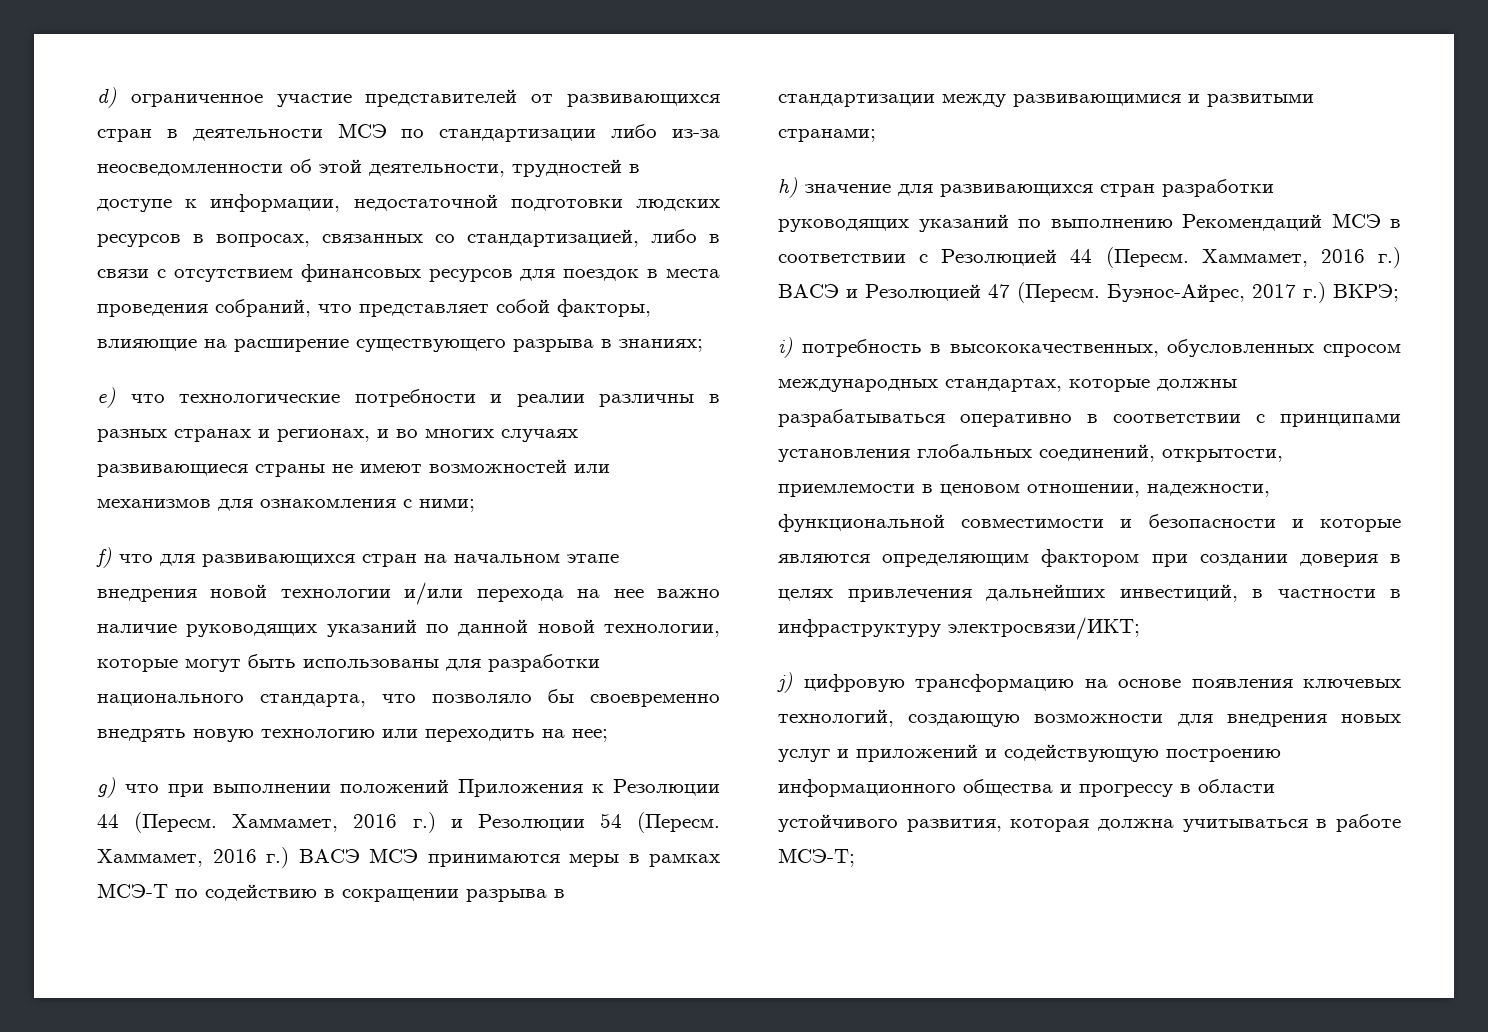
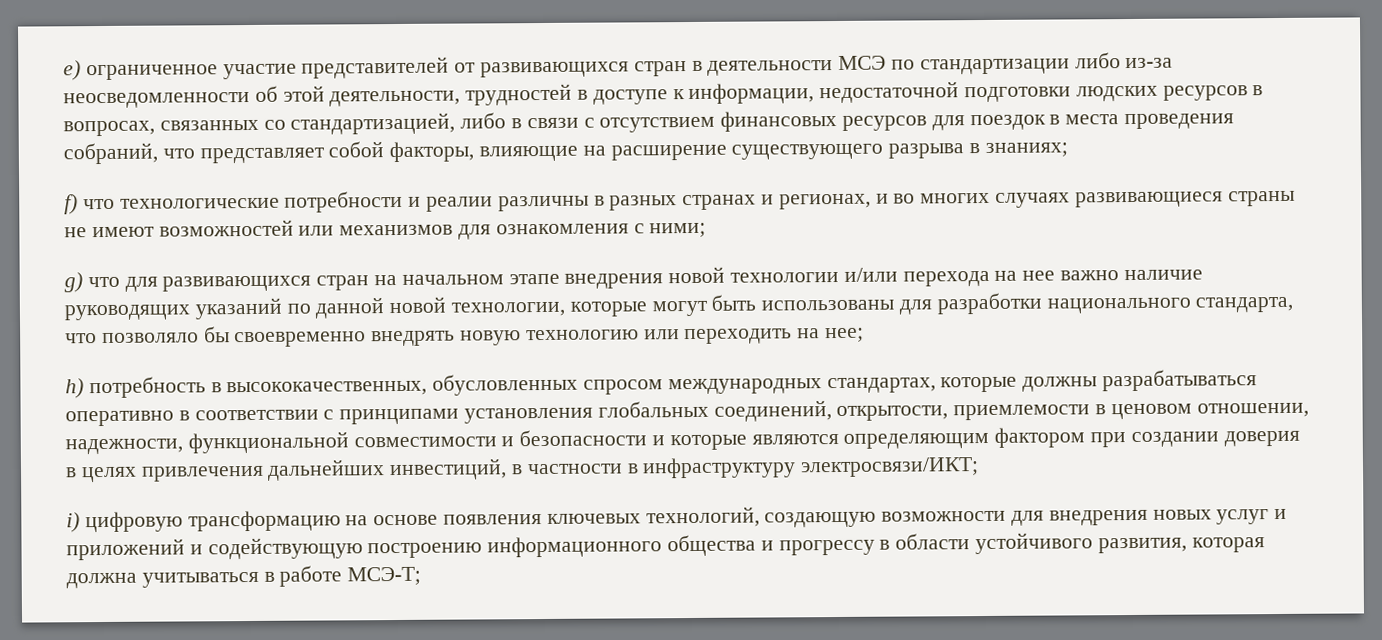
- d) ограниченное участие представителей от развивающихся стран в деятельности МСЭ по стандартизации либо из-за неосведомленности об этой деятельности, трудностей в доступе к информации, недостаточной подготовки людских ресурсов в вопросах, связанных со стандартизацией, либо в связи с отсутствием финансовых ресурсов для поездок в места проведения собраний, что представляет собой факторы, влияющие на расширение существующего разрыва в знаниях;
+ e) ограниченное участие представителей от развивающихся стран в деятельности МСЭ по стандартизации либо из-за неосведомленности об этой деятельности, трудностей в доступе к информации, недостаточной подготовки людских ресурсов в вопросах, связанных со стандартизацией, либо в связи с отсутствием финансовых ресурсов для поездок в места проведения собраний, что представляет собой факторы, влияющие на расширение существующего разрыва в знаниях;
- e) что технологические потребности и реалии различны в разных странах и регионах, и во многих случаях развивающиеся страны не имеют возможностей или механизмов для ознакомления с ними;
+ f) что технологические потребности и реалии различны в разных странах и регионах, и во многих случаях развивающиеся страны не имеют возможностей или механизмов для ознакомления с ними;
- f) что для развивающихся стран на начальном этапе внедрения новой технологии и/или перехода на нее важно наличие руководящих указаний по данной новой технологии, которые могут быть использованы для разработки национального стандарта, что позволяло бы своевременно внедрять новую технологию или переходить на нее;
+ g) что для развивающихся стран на начальном этапе внедрения новой технологии и/или перехода на нее важно наличие руководящих указаний по данной новой технологии, которые могут быть использованы для разработки национального стандарта, что позволяло бы своевременно внедрять новую технологию или переходить на нее;
- g) что при выполнении положений Приложения к Резолюции 44 (Пересм. Хаммамет, 2016 г.) и Резолюции 54 (Пересм. Хаммамет, 2016 г.) ВАСЭ МСЭ принимаются меры в рамках МСЭ-Т по содействию в сокращении разрыва в стандартизации между развивающимися и развитыми странами;
- h) значение для развивающихся стран разработки руководящих указаний по выполнению Рекомендаций МСЭ в соответствии с Резолюцией 44 (Пересм. Хаммамет, 2016 г.) ВАСЭ и Резолюцией 47 (Пересм. Буэнос-Айрес, 2017 г.) ВКРЭ;
- i) потребность в высококачественных, обусловленных спросом международных стандартах, которые должны разрабатываться оперативно в соответствии с принципами установления глобальных соединений, открытости, приемлемости в ценовом отношении, надежности, функциональной совместимости и безопасности и которые являются определяющим фактором при создании доверия в целях привлечения дальнейших инвестиций, в частности в инфраструктуру электросвязи/ИКТ;
+ h) потребность в высококачественных, обусловленных спросом международных стандартах, которые должны разрабатываться оперативно в соответствии с принципами установления глобальных соединений, открытости, приемлемости в ценовом отношении, надежности, функциональной совместимости и безопасности и которые являются определяющим фактором при создании доверия в целях привлечения дальнейших инвестиций, в частности в инфраструктуру электросвязи/ИКТ;
- j) цифровую трансформацию на основе появления ключевых технологий, создающую возможности для внедрения новых услуг и приложений и содействующую построению информационного общества и прогрессу в области устойчивого развития, которая должна учитываться в работе МСЭ-T;
+ i) цифровую трансформацию на основе появления ключевых технологий, создающую возможности для внедрения новых услуг и приложений и содействующую построению информационного общества и прогрессу в области устойчивого развития, которая должна учитываться в работе МСЭ-T;

